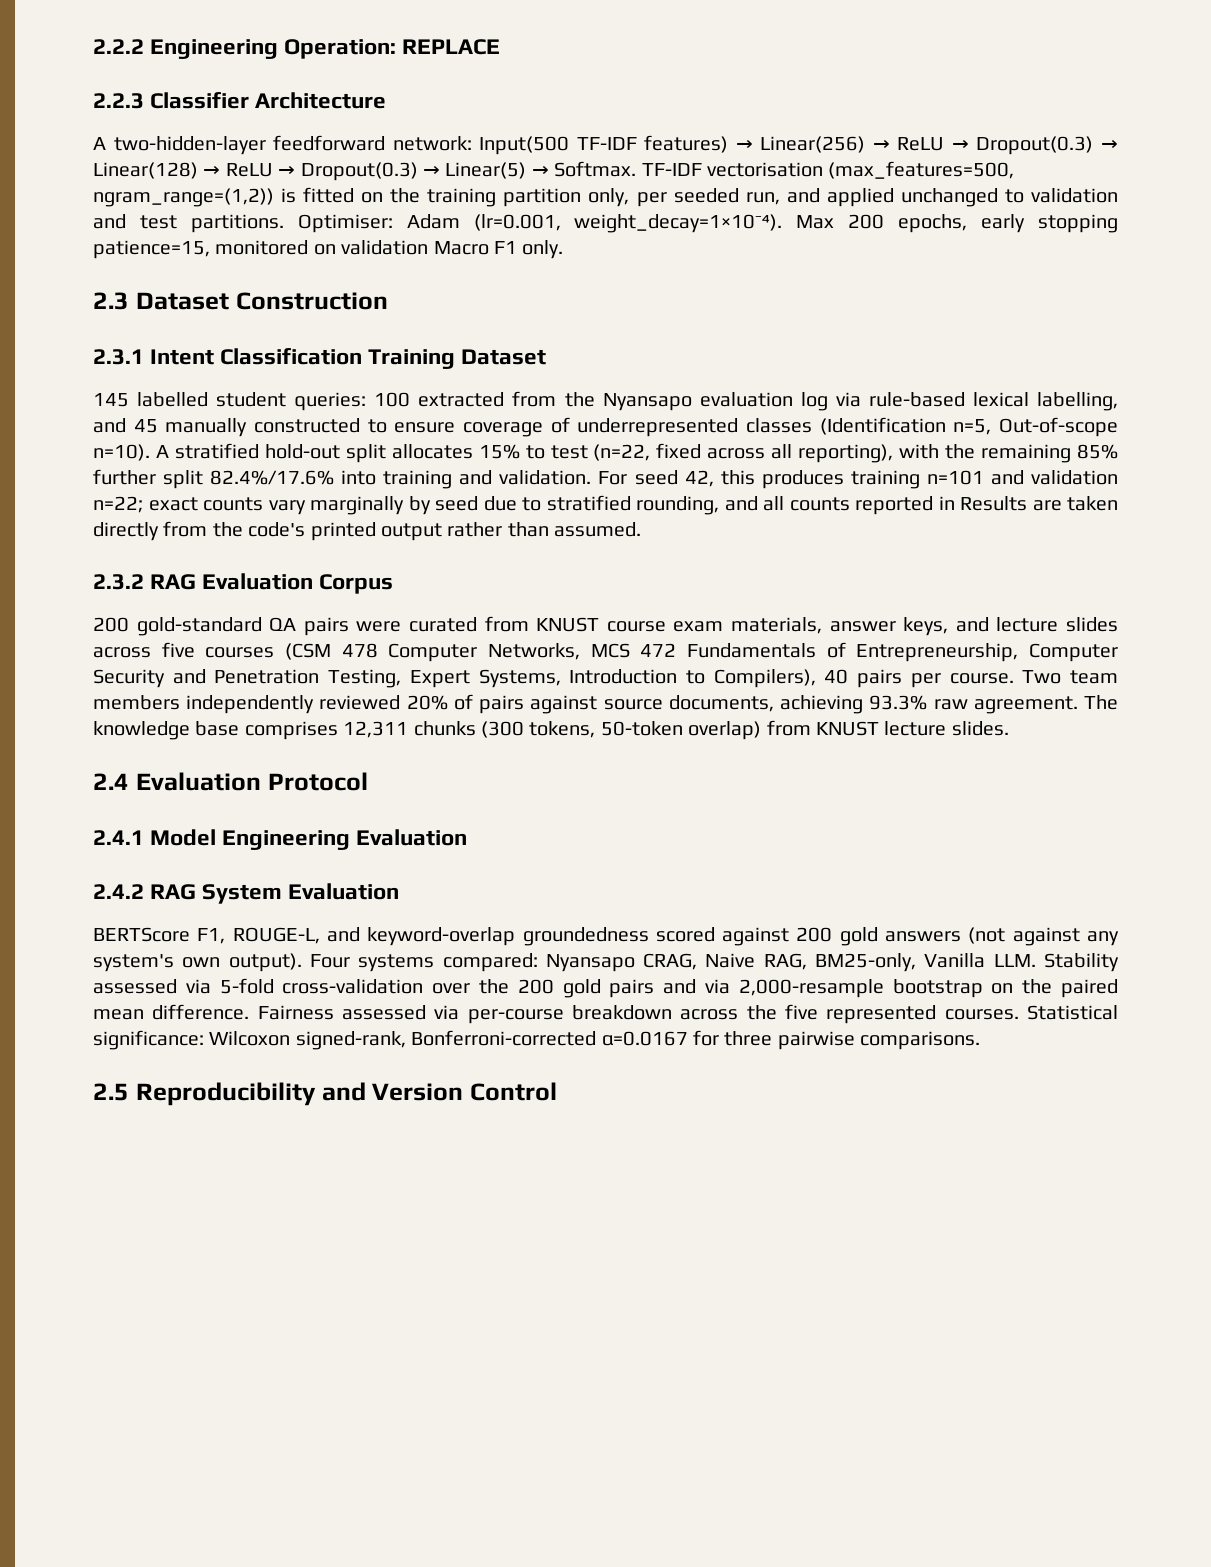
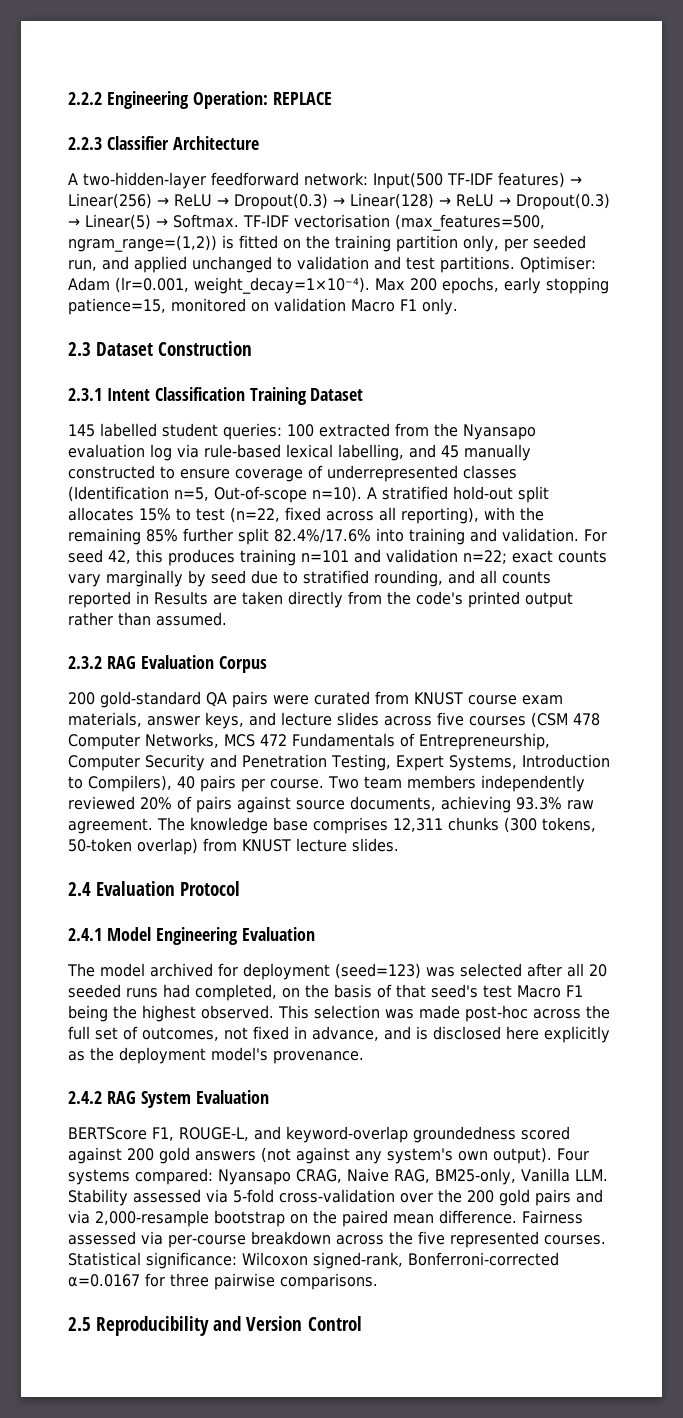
+ The model archived for deployment (seed=123) was selected after all 20 seeded runs had completed, on the basis of that seed's test Macro F1 being the highest observed. This selection was made post-hoc across the full set of outcomes, not fixed in advance, and is disclosed here explicitly as the deployment model's provenance.

